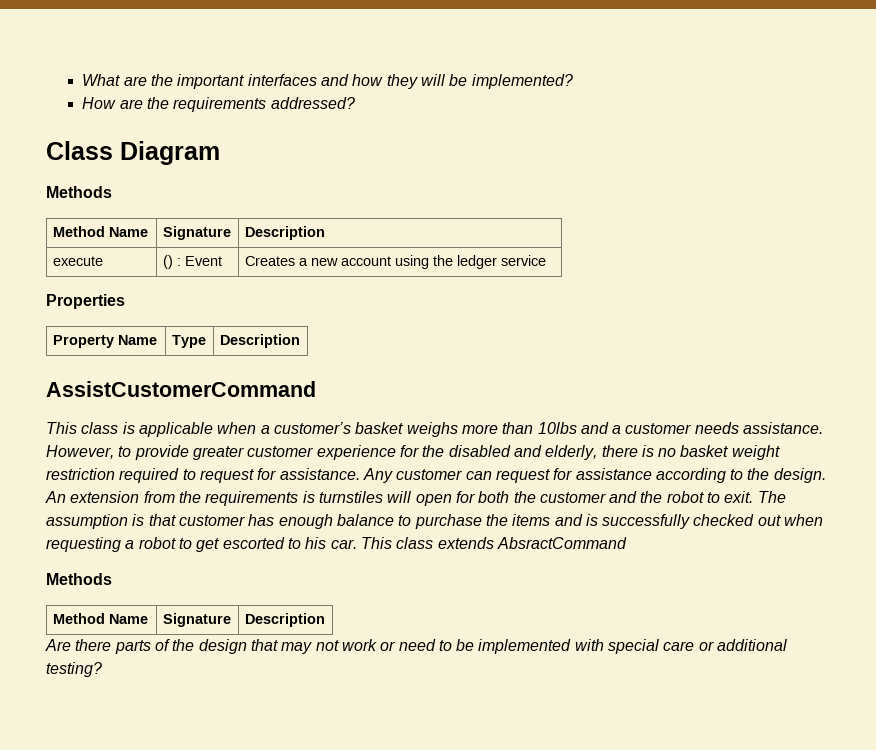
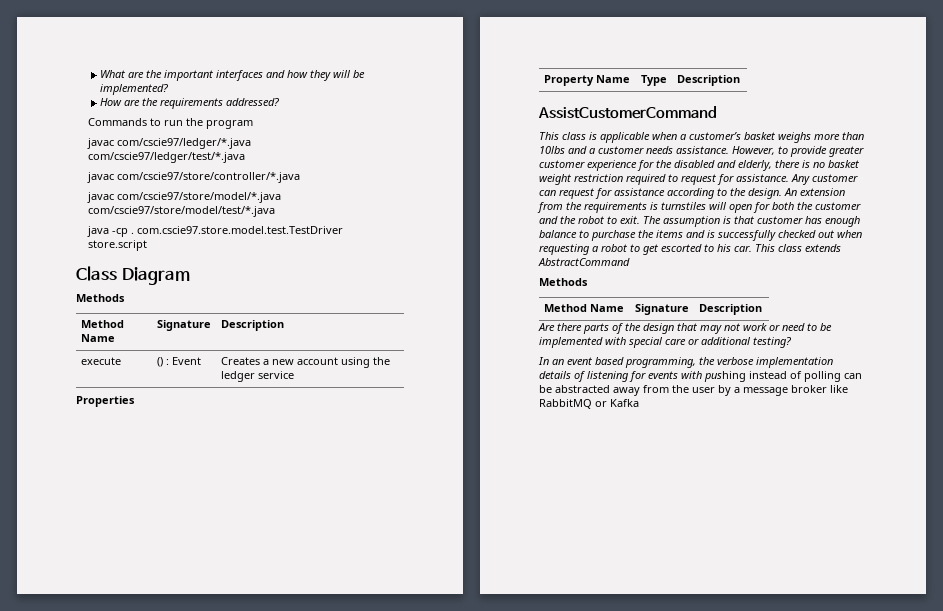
+ Commands to run the program
+ javac com/cscie97/ledger/*.java com/cscie97/ledger/test/*.java
+ javac com/cscie97/store/controller/*.java
+ javac com/cscie97/store/model/*.java com/cscie97/store/model/test/*.java
+ java -cp . com.cscie97.store.model.test.TestDriver store.script
- This class extends AbsractCommand
+ This class extends AbstractCommand
+ In an event based programming, the verbose implementation details of listening for events with pushing instead of polling can be abstracted away from the user by a message broker like RabbitMQ or Kafka

